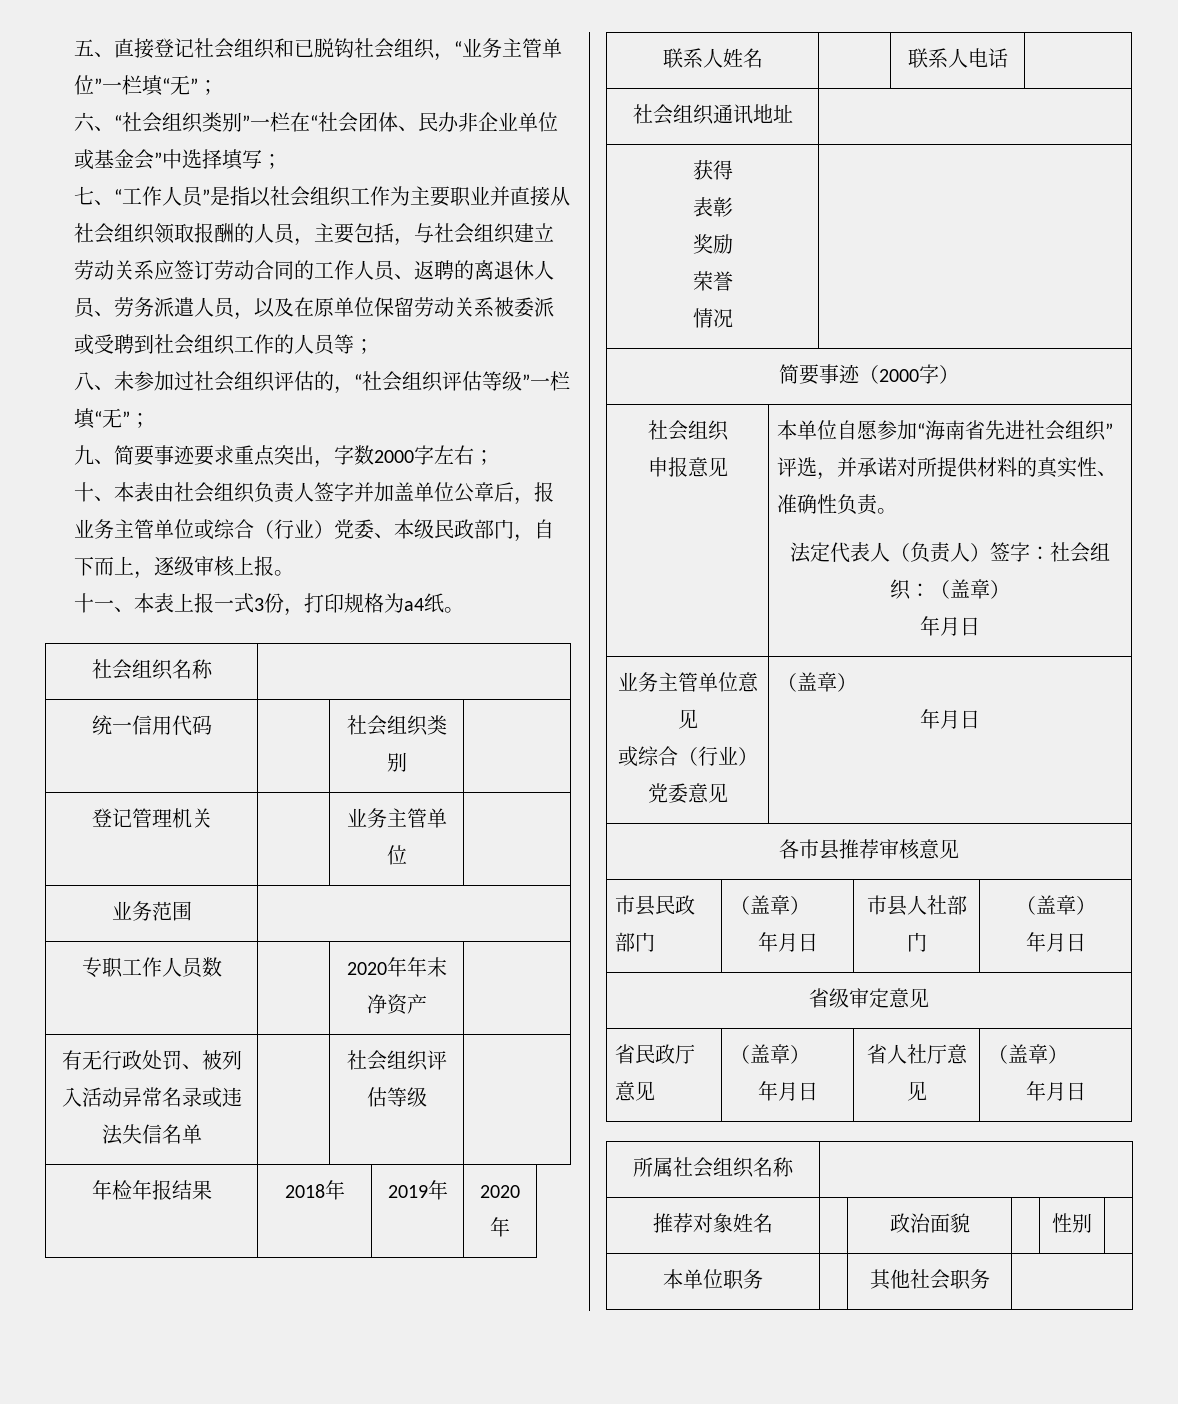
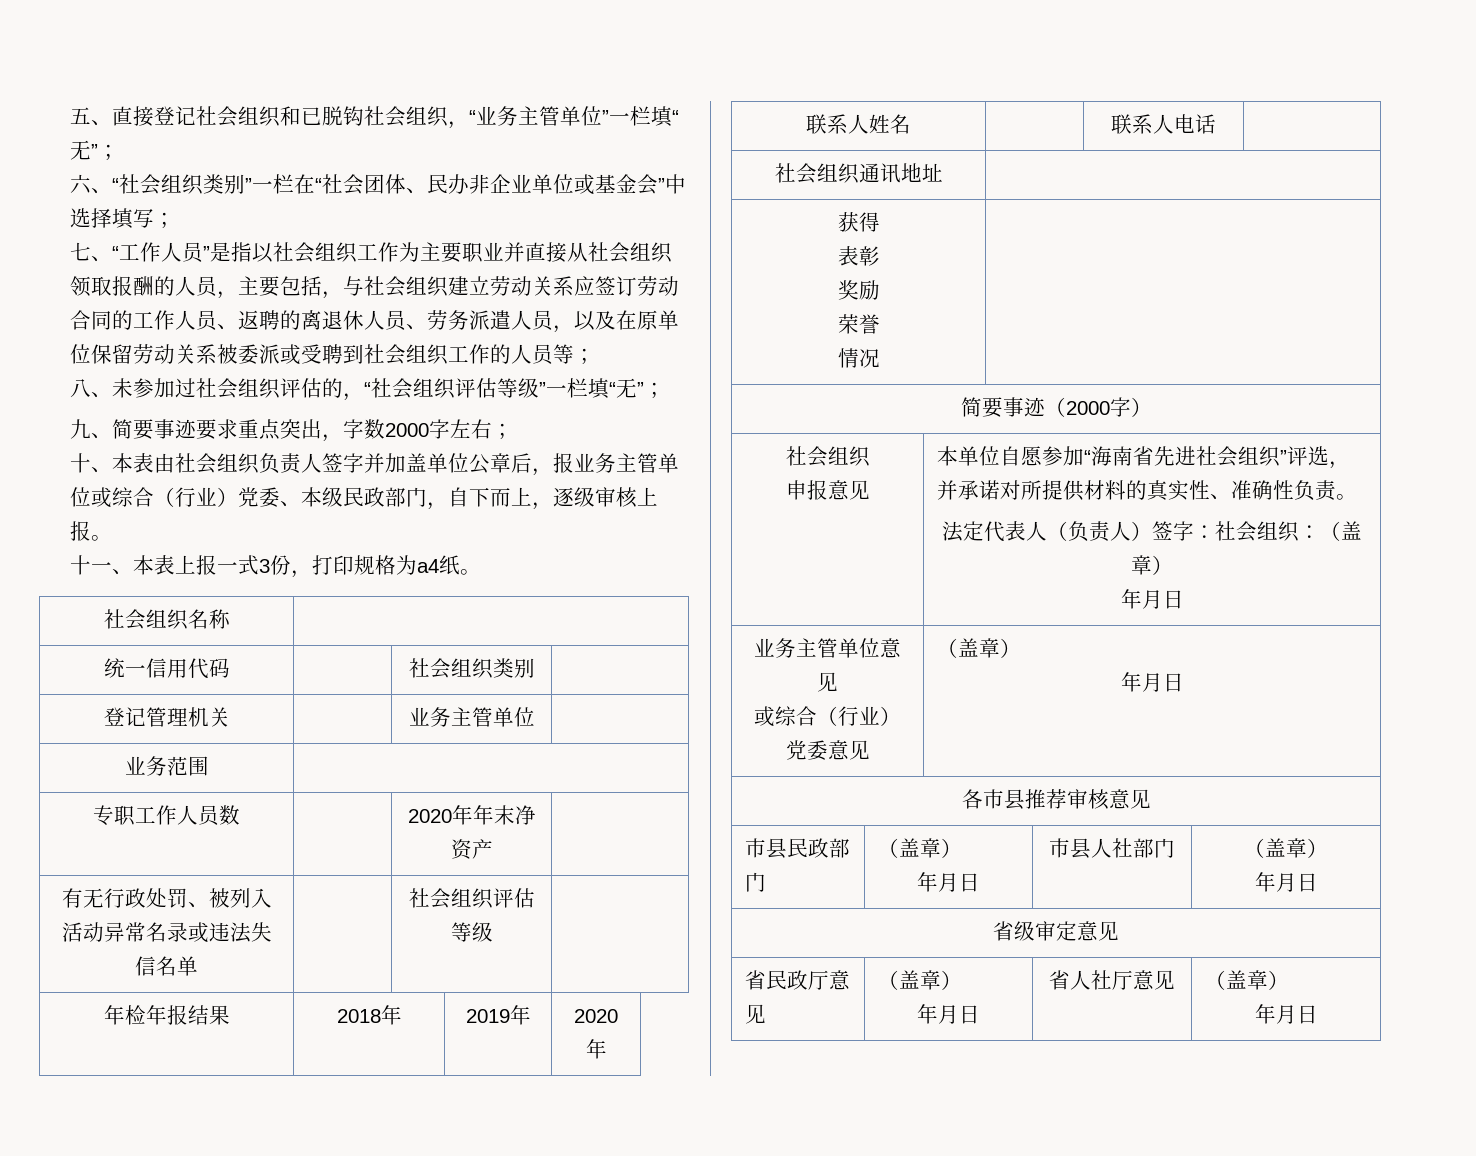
- 所属社会组织名称 |
- 推荐对象姓名 | | 政治面貌 | | 性别 |
- 本单位职务 | | 其他社会职务 |

